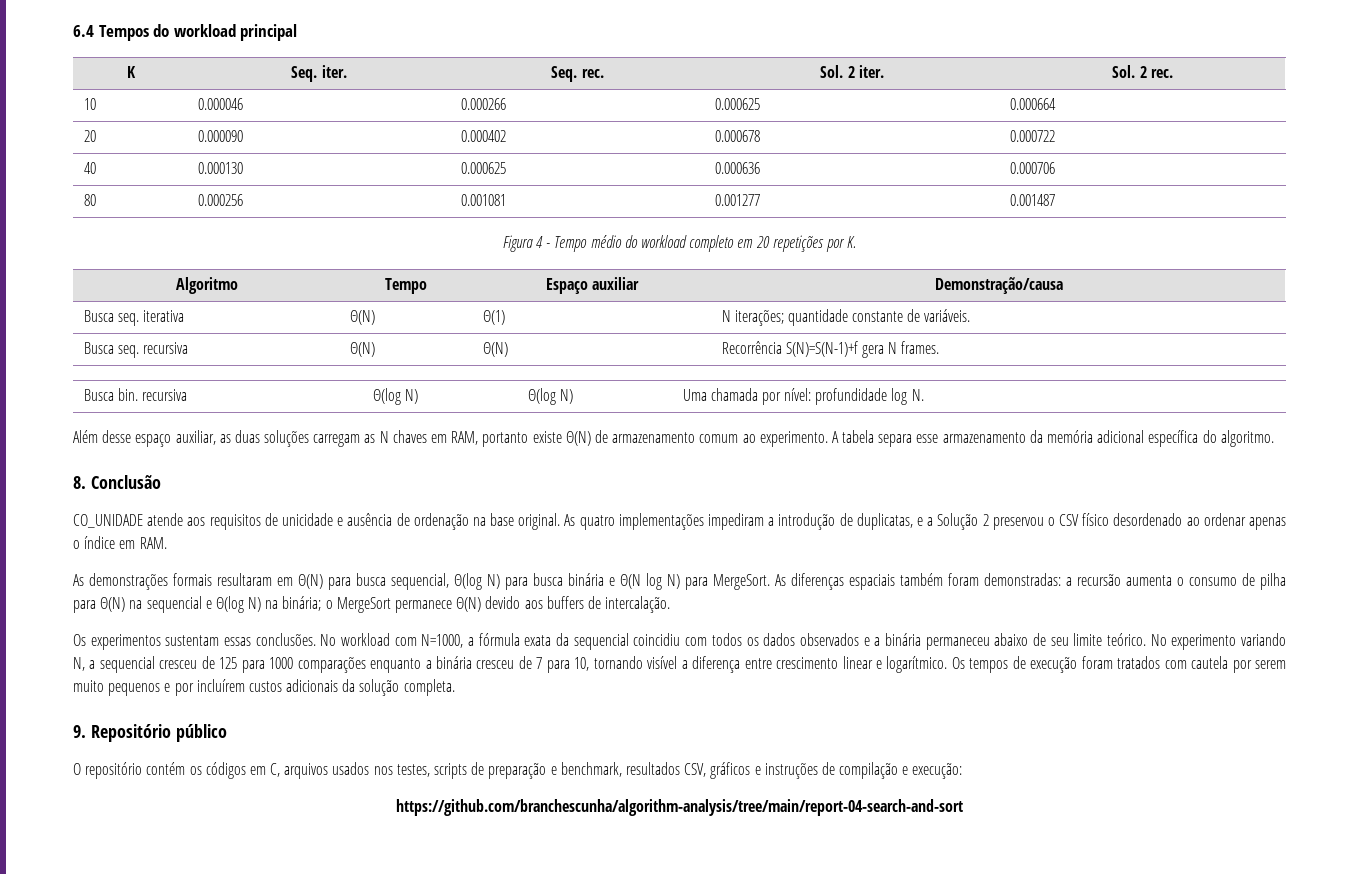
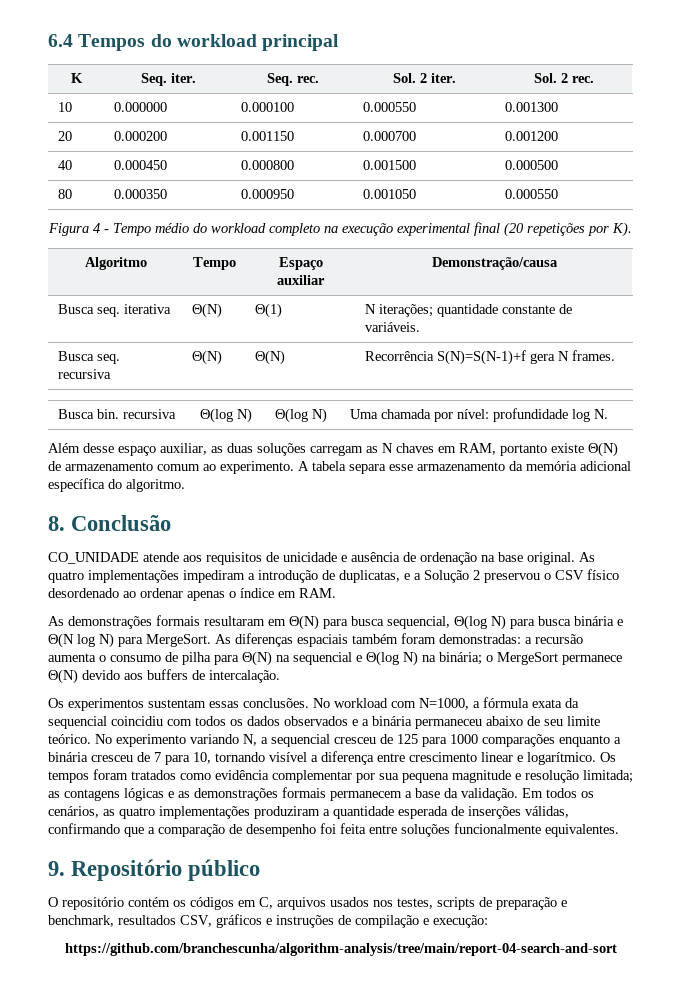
- 10 | 0.000046 | 0.000266 | 0.000625 | 0.000664
- 20 | 0.000090 | 0.000402 | 0.000678 | 0.000722
- 40 | 0.000130 | 0.000625 | 0.000636 | 0.000706
- 80 | 0.000256 | 0.001081 | 0.001277 | 0.001487
+ 10 | 0.000000 | 0.000100 | 0.000550 | 0.001300
+ 20 | 0.000200 | 0.001150 | 0.000700 | 0.001200
+ 40 | 0.000450 | 0.000800 | 0.001500 | 0.000500
+ 80 | 0.000350 | 0.000950 | 0.001050 | 0.000550
- Figura 4 - Tempo médio do workload completo em 20 repetições por K.
+ Figura 4 - Tempo médio do workload completo na execução experimental final (20 repetições por K).
- Os tempos de execução foram tratados com cautela por serem muito pequenos e por incluírem custos adicionais da solução completa.
+ Os tempos foram tratados como evidência complementar por sua pequena magnitude e resolução limitada; as contagens lógicas e as demonstrações formais permanecem a base da validação. Em todos os cenários, as quatro implementações produziram a quantidade esperada de inserções válidas, confirmando que a comparação de desempenho foi feita entre soluções funcionalmente equivalentes.

